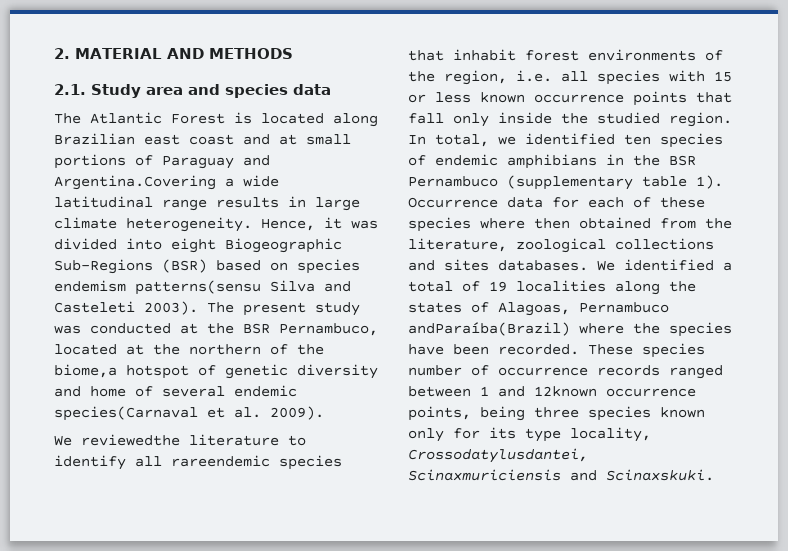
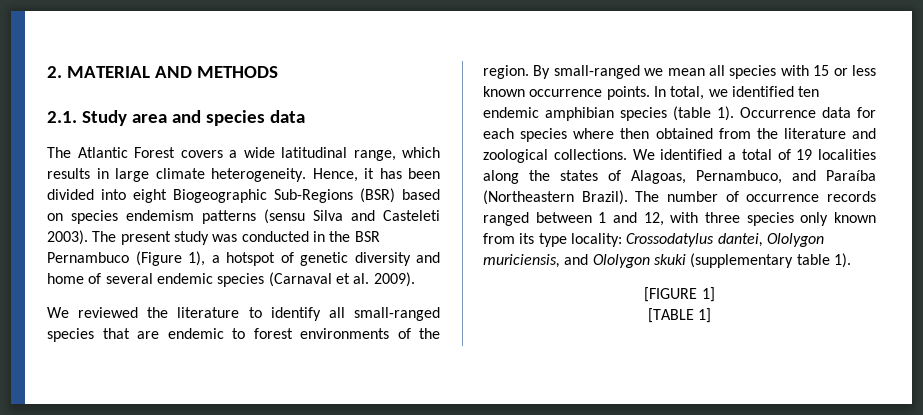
- The Atlantic Forest is located along Brazilian east coast and at small portions of Paraguay and Argentina.Covering a wide latitudinal range results in large climate heterogeneity.
+ The Atlantic Forest covers a wide latitudinal range, which results in large climate heterogeneity.
- Hence, it was divided into eight Biogeographic Sub-Regions (BSR) based on species endemism patterns(sensu Silva and Casteleti 2003).
+ Hence, it has been divided into eight Biogeographic Sub-Regions (BSR) based on species endemism patterns (sensu Silva and Casteleti 2003).
- The present study was conducted at the BSR Pernambuco, located at the northern of the biome,a hotspot of genetic diversity and home of several endemic species(Carnaval et al. 2009).
+ The present study was conducted in the BSR Pernambuco (Figure 1), a hotspot of genetic diversity and home of several endemic species (Carnaval et al. 2009).
- We reviewedthe literature to identify all rareendemic species that inhabit forest environments of the region, i.e. all species with 15 or less known occurrence points that fall only inside the studied region.
+ We reviewed the literature to identify all small-ranged species that are endemic to forest environments of the region. By small-ranged we mean all species with 15 or less known occurrence points.
- In total, we identified ten species of endemic amphibians in the BSR Pernambuco (supplementary table 1).
+ In total, we identified ten endemic amphibian species (table 1).
- Occurrence data for each of these species where then obtained from the literature, zoological collections and sites databases.
+ Occurrence data for each species where then obtained from the literature and zoological collections.
- We identified a total of 19 localities along the states of Alagoas, Pernambuco andParaíba(Brazil) where the species have been recorded. These species number of occurrence records ranged between 1 and 12known occurrence points, being three species known only for its type locality, Crossodatylusdantei, Scinaxmuriciensis and Scinaxskuki.
+ We identified a total of 19 localities along the states of Alagoas, Pernambuco, and Paraíba (Northeastern Brazil). The number of occurrence records ranged between 1 and 12, with three species only known from its type locality: Crossodatylus dantei, Ololygon muriciensis, and Ololygon skuki (supplementary table 1).
+ [FIGURE 1]
+ [TABLE 1]

